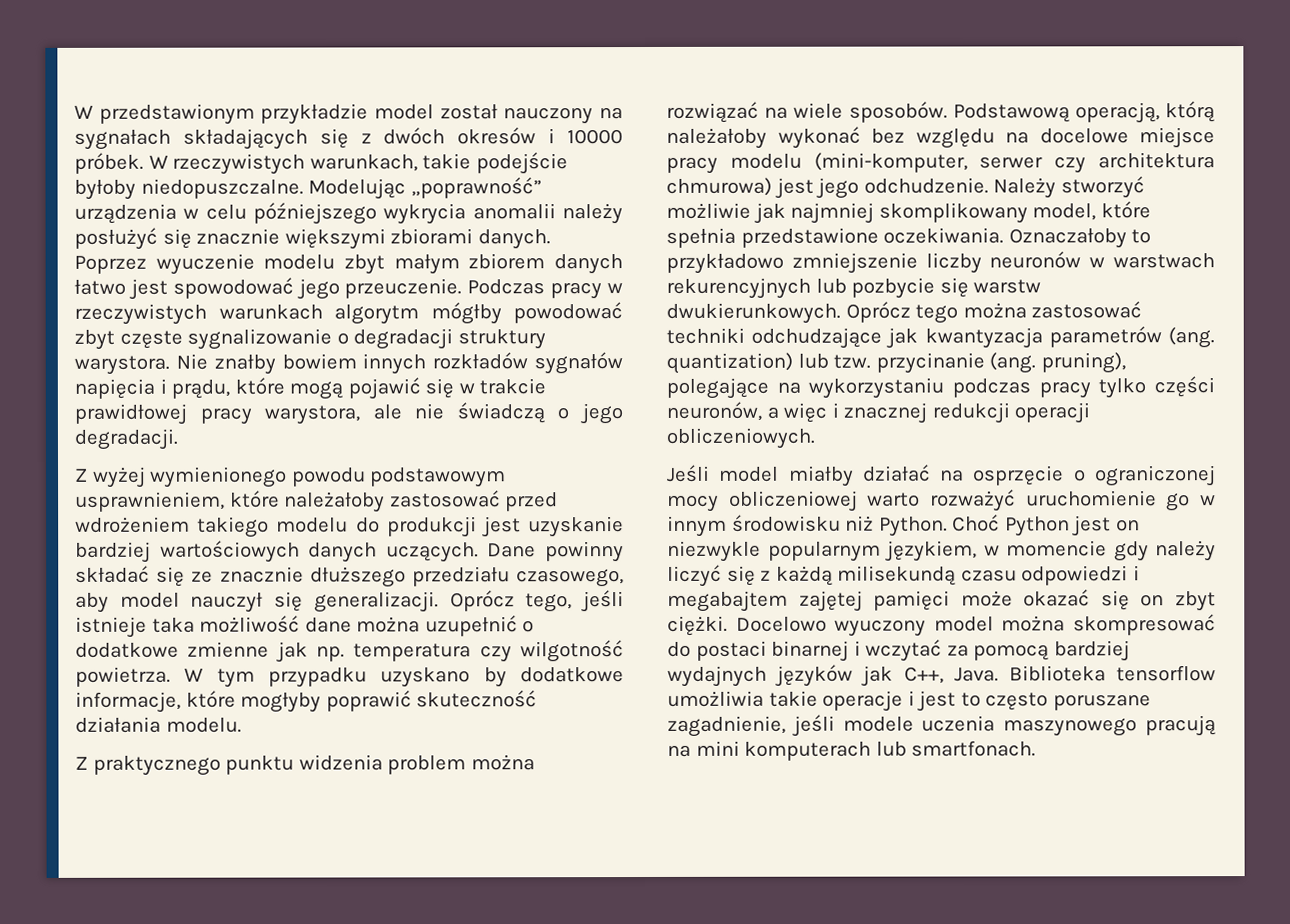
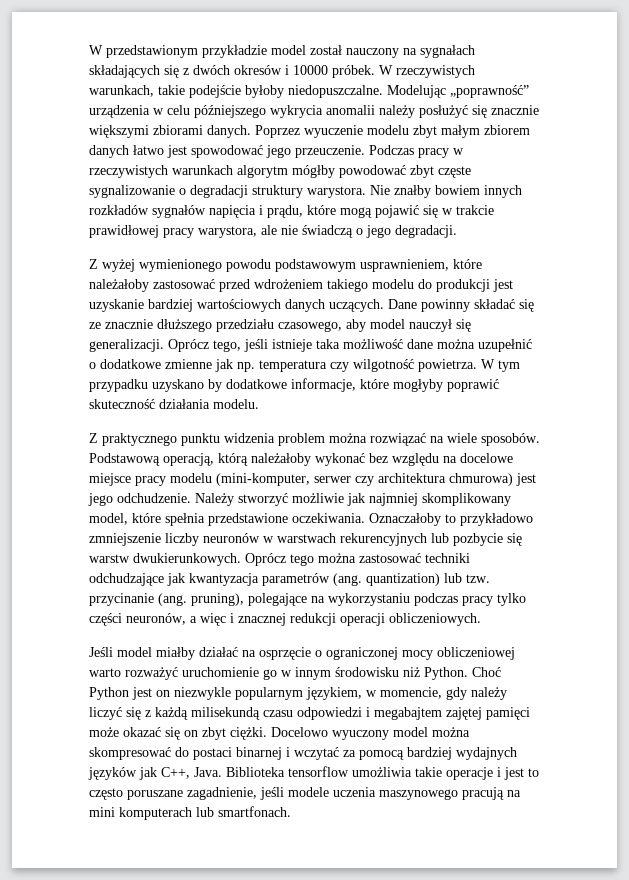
- Choć Python jest on niezwykle popularnym językiem, w momencie gdy należy liczyć się z każdą milisekundą czasu odpowiedzi i megabajtem zajętej pamięci może okazać się on zbyt ciężki.
+ Choć Python jest on niezwykle popularnym językiem, w momencie, gdy należy liczyć się z każdą milisekundą czasu odpowiedzi i megabajtem zajętej pamięci może okazać się on zbyt ciężki.

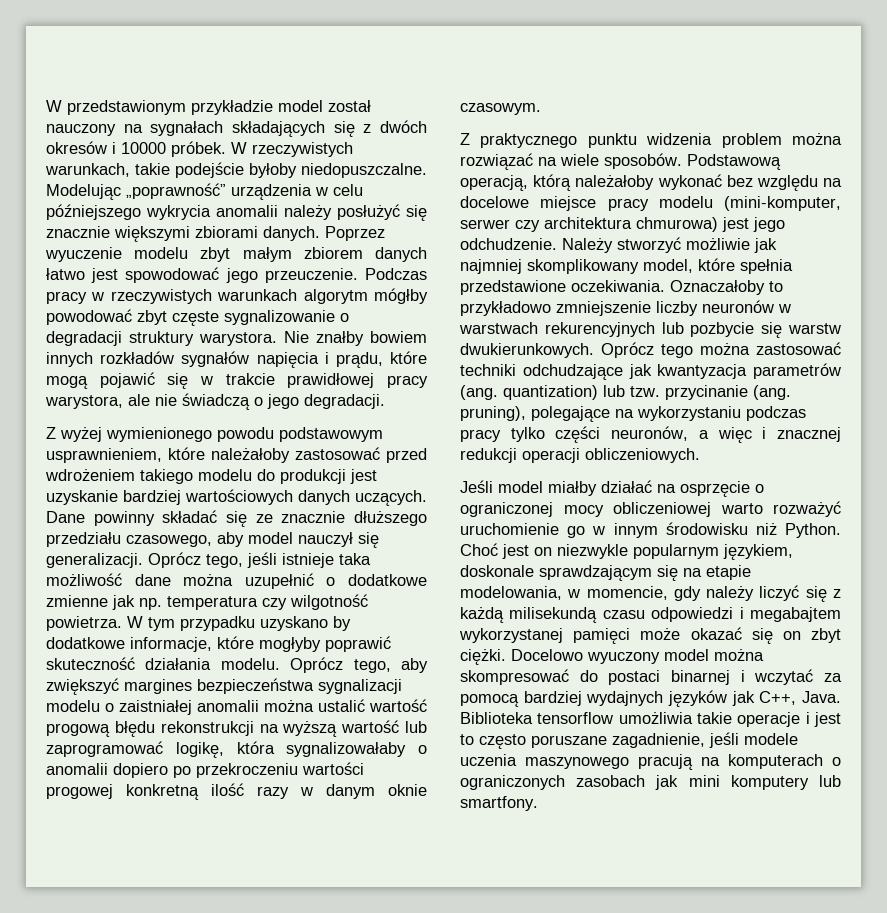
+ Oprócz tego, aby zwiększyć margines bezpieczeństwa sygnalizacji modelu o zaistniałej anomalii można ustalić wartość progową błędu rekonstrukcji na wyższą wartość lub zaprogramować logikę, która sygnalizowałaby o anomalii dopiero po przekroczeniu wartości progowej konkretną ilość razy w danym oknie czasowym.
- Choć Python jest on niezwykle popularnym językiem, w momencie, gdy należy liczyć się z każdą milisekundą czasu odpowiedzi i megabajtem zajętej pamięci może okazać się on zbyt ciężki.
+ Choć jest on niezwykle popularnym językiem, doskonale sprawdzającym się na etapie modelowania, w momencie, gdy należy liczyć się z każdą milisekundą czasu odpowiedzi i megabajtem wykorzystanej pamięci może okazać się on zbyt ciężki.
- Biblioteka tensorflow umożliwia takie operacje i jest to często poruszane zagadnienie, jeśli modele uczenia maszynowego pracują na mini komputerach lub smartfonach.
+ Biblioteka tensorflow umożliwia takie operacje i jest to często poruszane zagadnienie, jeśli modele uczenia maszynowego pracują na komputerach o ograniczonych zasobach jak mini komputery lub smartfony.

